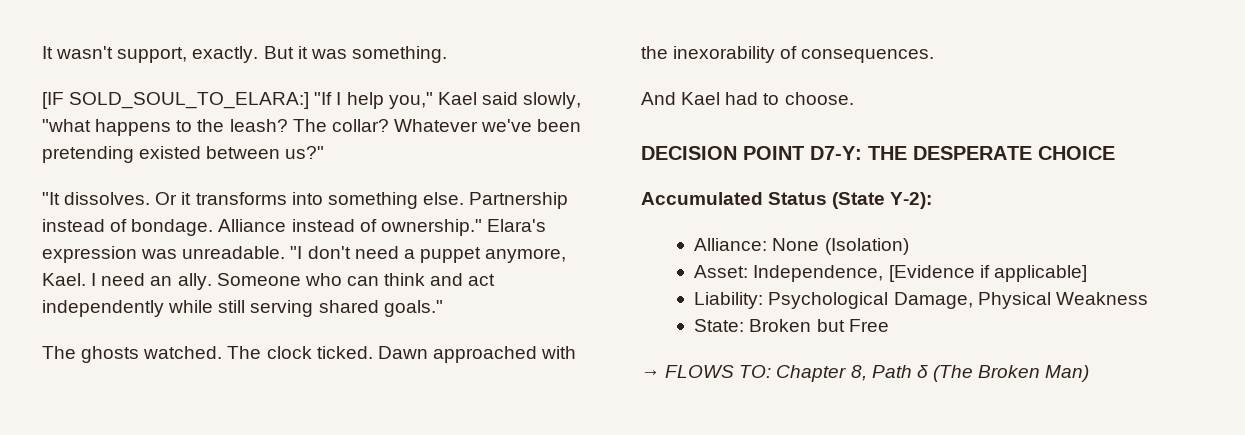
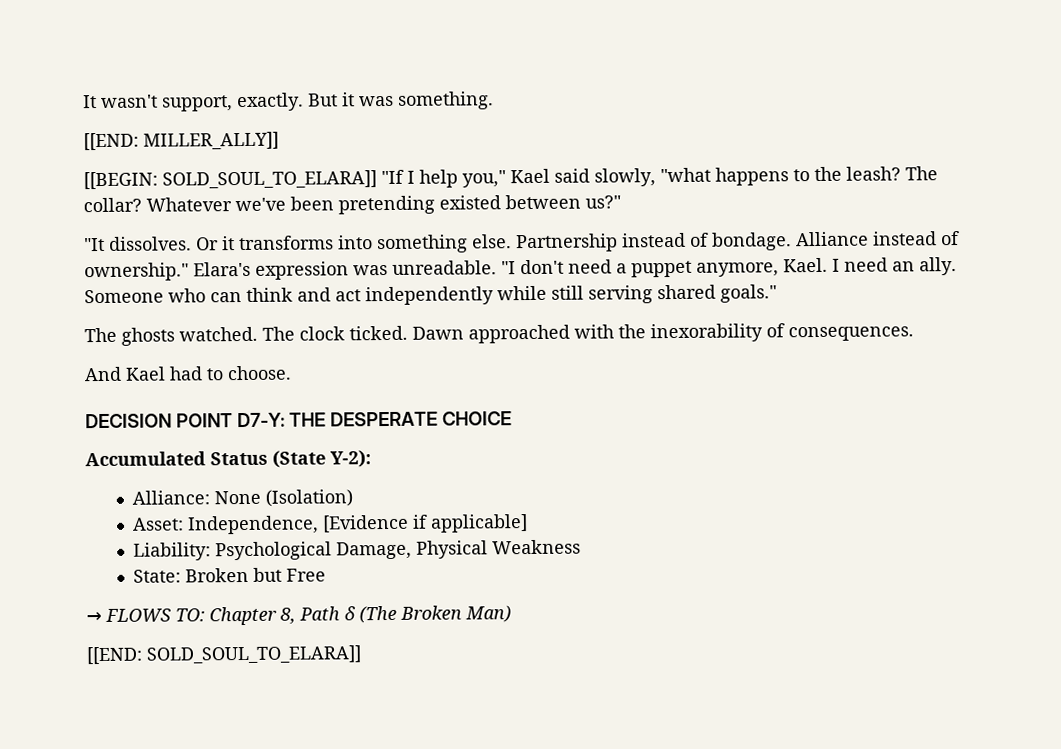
- [IF SOLD_SOUL_TO_ELARA:] "If I help you," Kael said slowly, "what happens to the leash?
+ [[END: MILLER_ALLY]]
+ [[BEGIN: SOLD_SOUL_TO_ELARA]] "If I help you," Kael said slowly, "what happens to the leash?
+ [[END: SOLD_SOUL_TO_ELARA]]

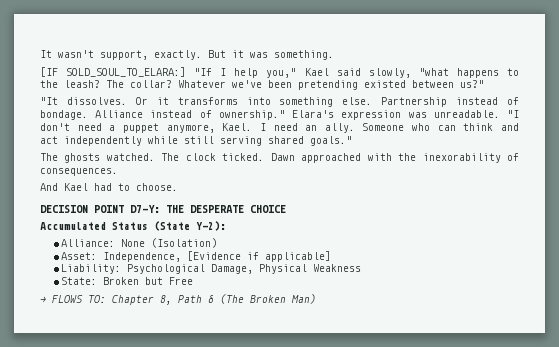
- [[END: MILLER_ALLY]]
- [[BEGIN: SOLD_SOUL_TO_ELARA]] "If I help you," Kael said slowly, "what happens to the leash?
+ [IF SOLD_SOUL_TO_ELARA:] "If I help you," Kael said slowly, "what happens to the leash?
- [[END: SOLD_SOUL_TO_ELARA]]

